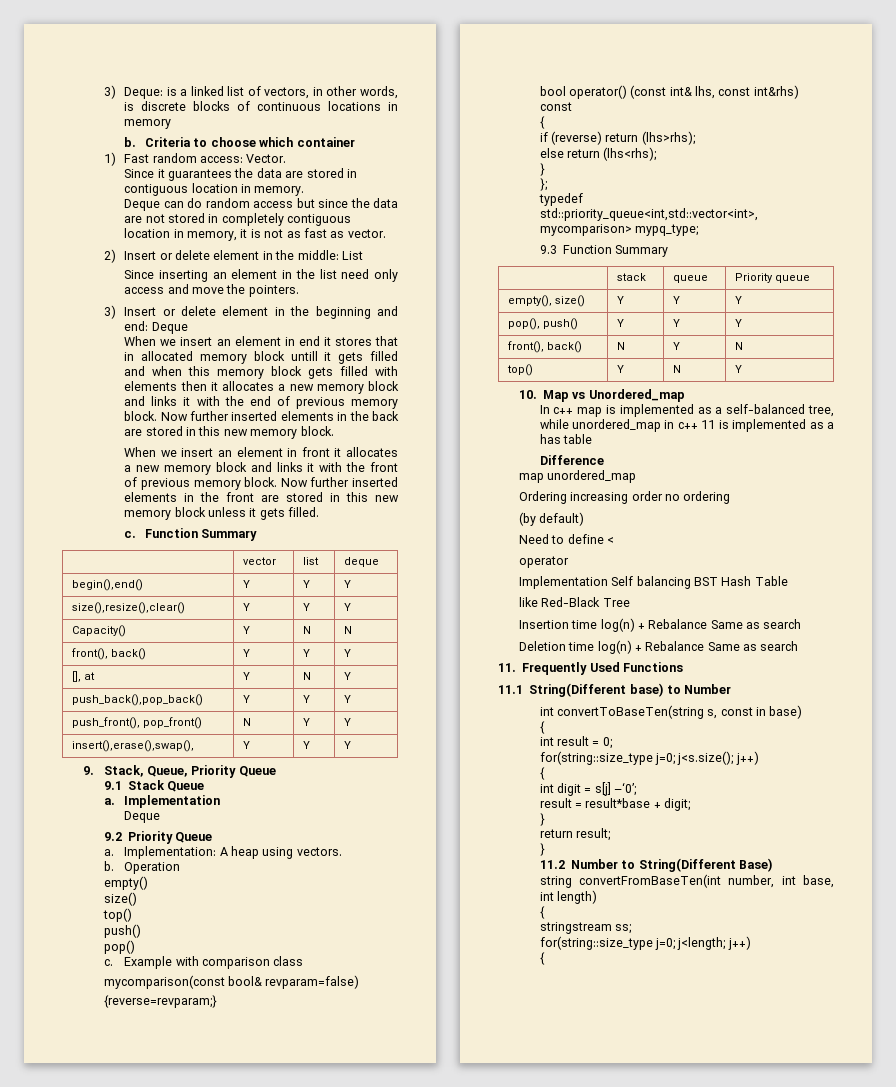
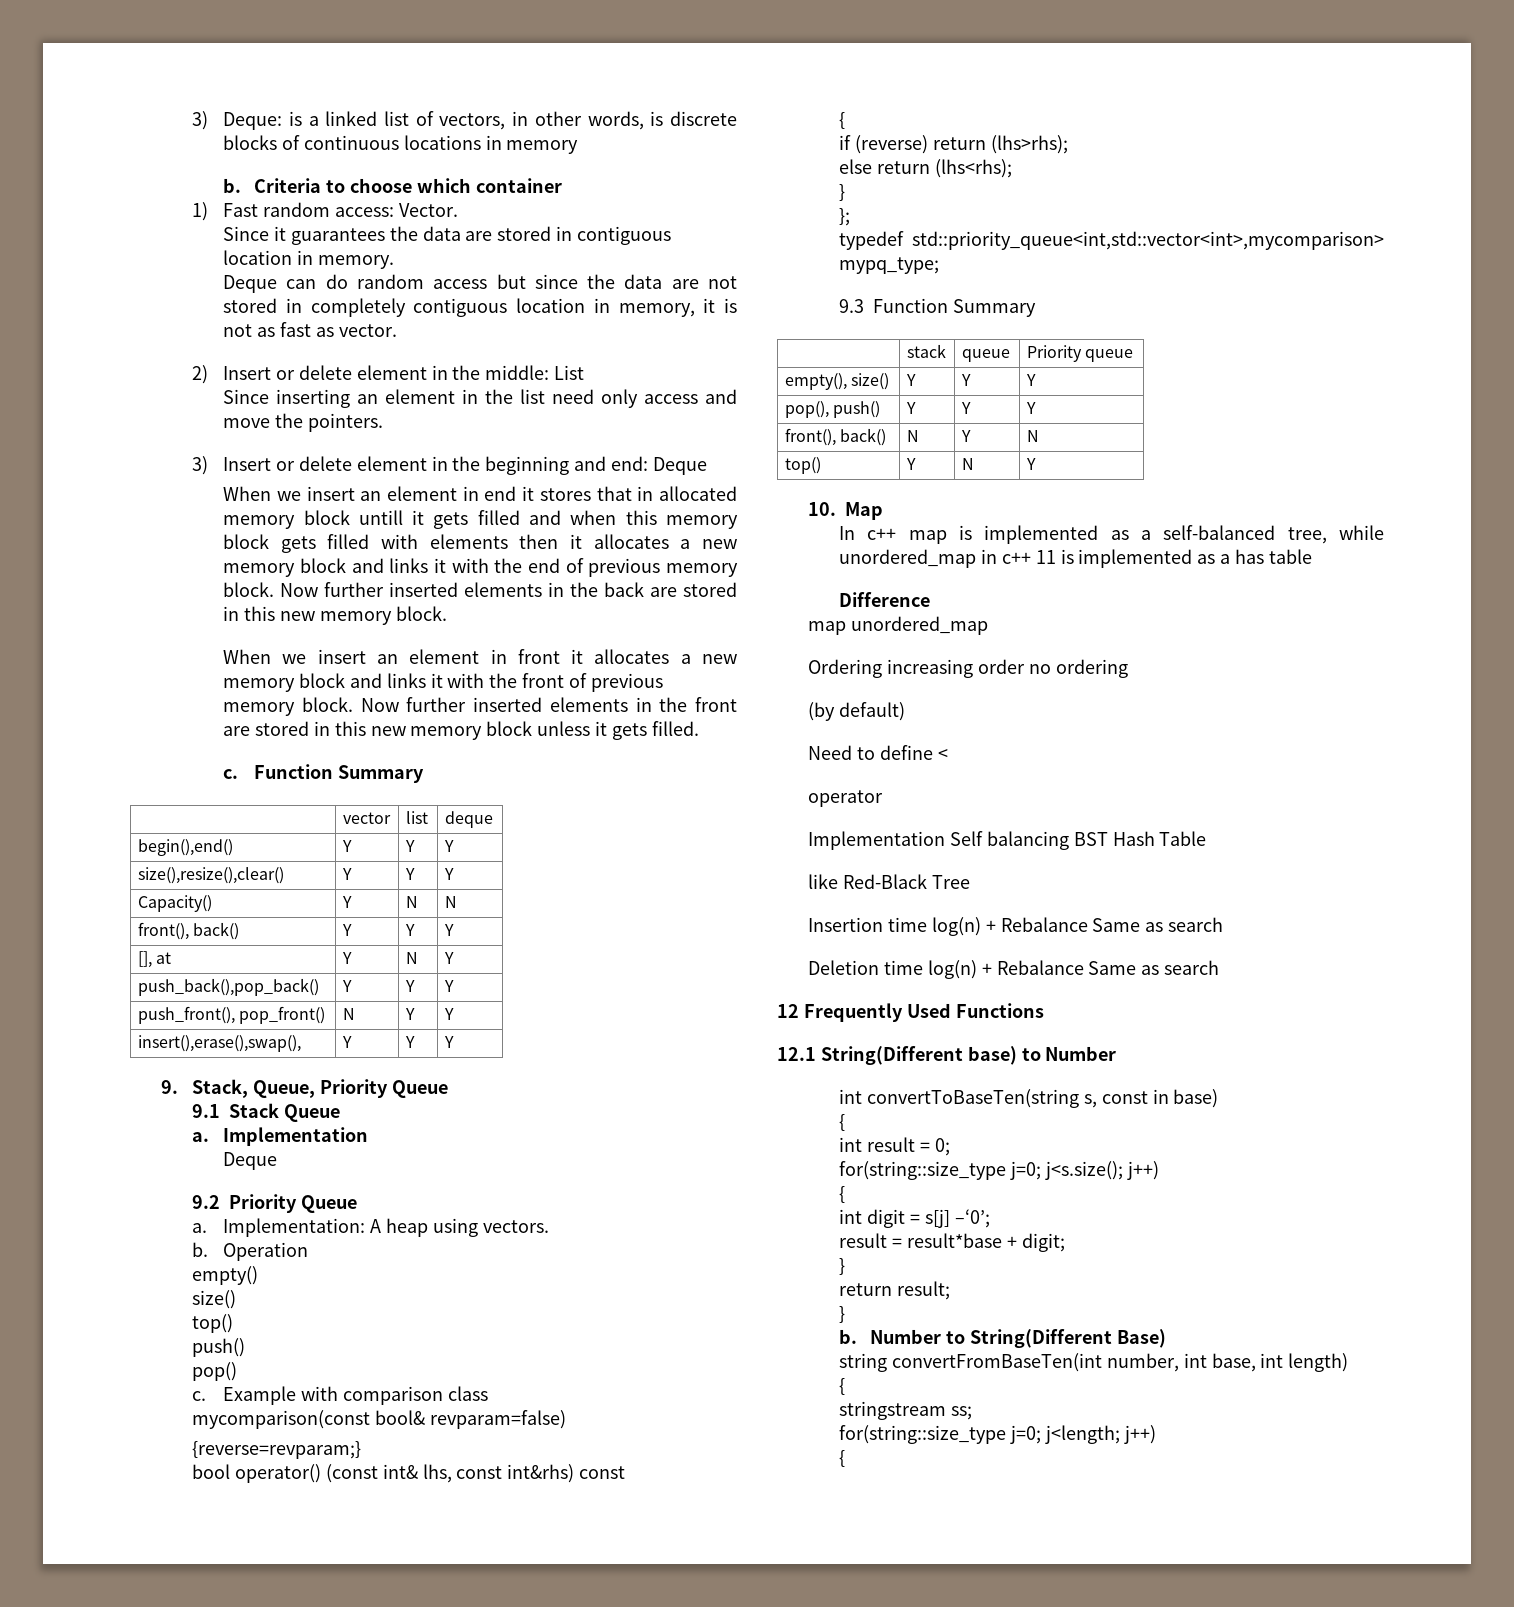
- 10. Map vs Unordered_map
+ 10. Map
- 11. Frequently Used Functions
+ 12 Frequently Used Functions
- 11.1 String(Different base) to Number
+ 12.1 String(Different base) to Number
- 11.2 Number to String(Different Base)
+ b. Number to String(Different Base)

